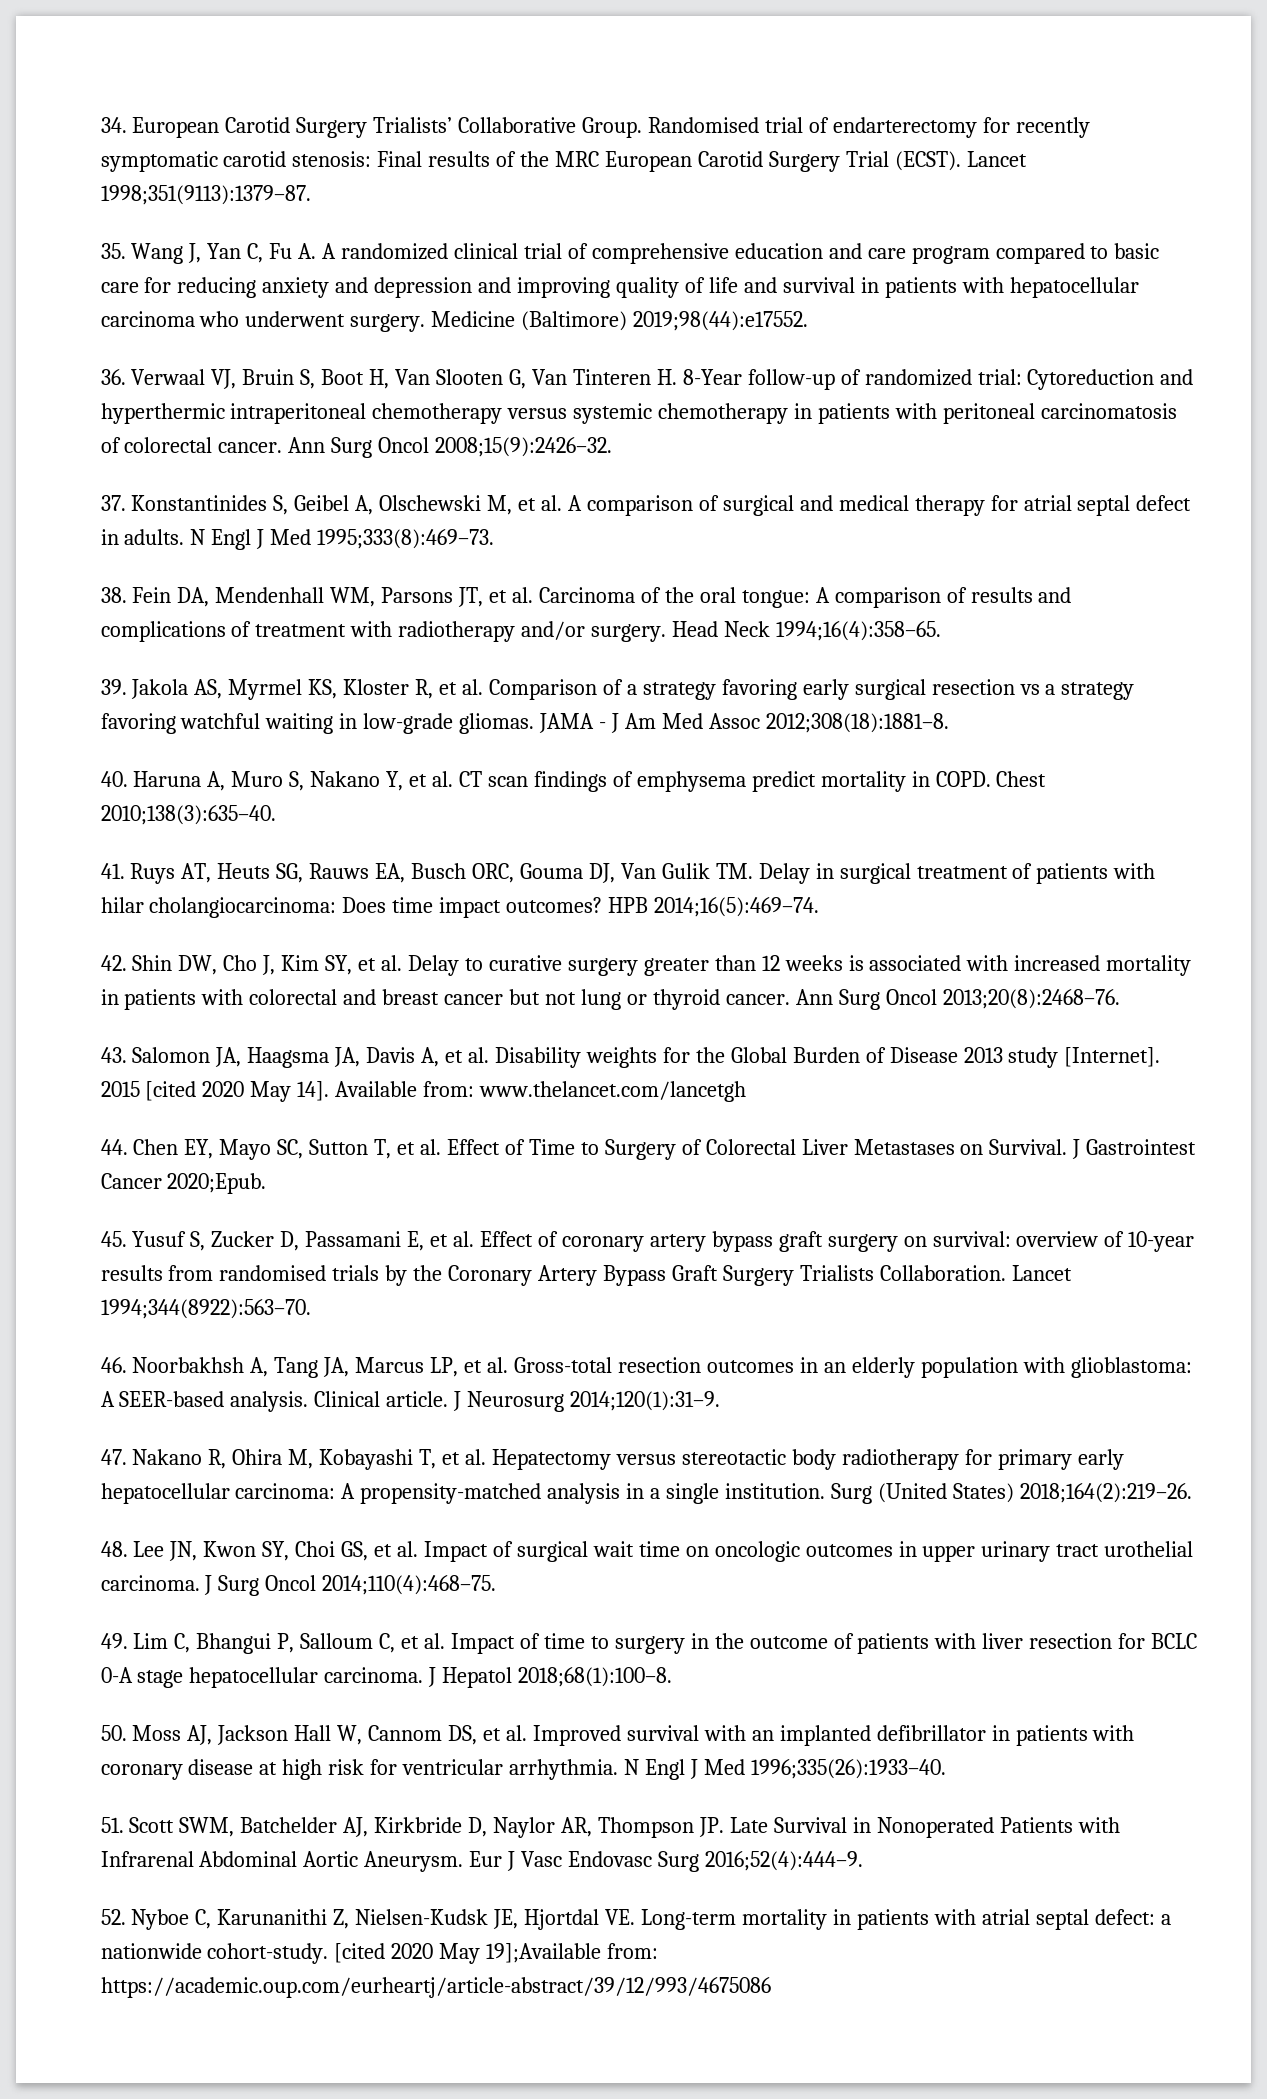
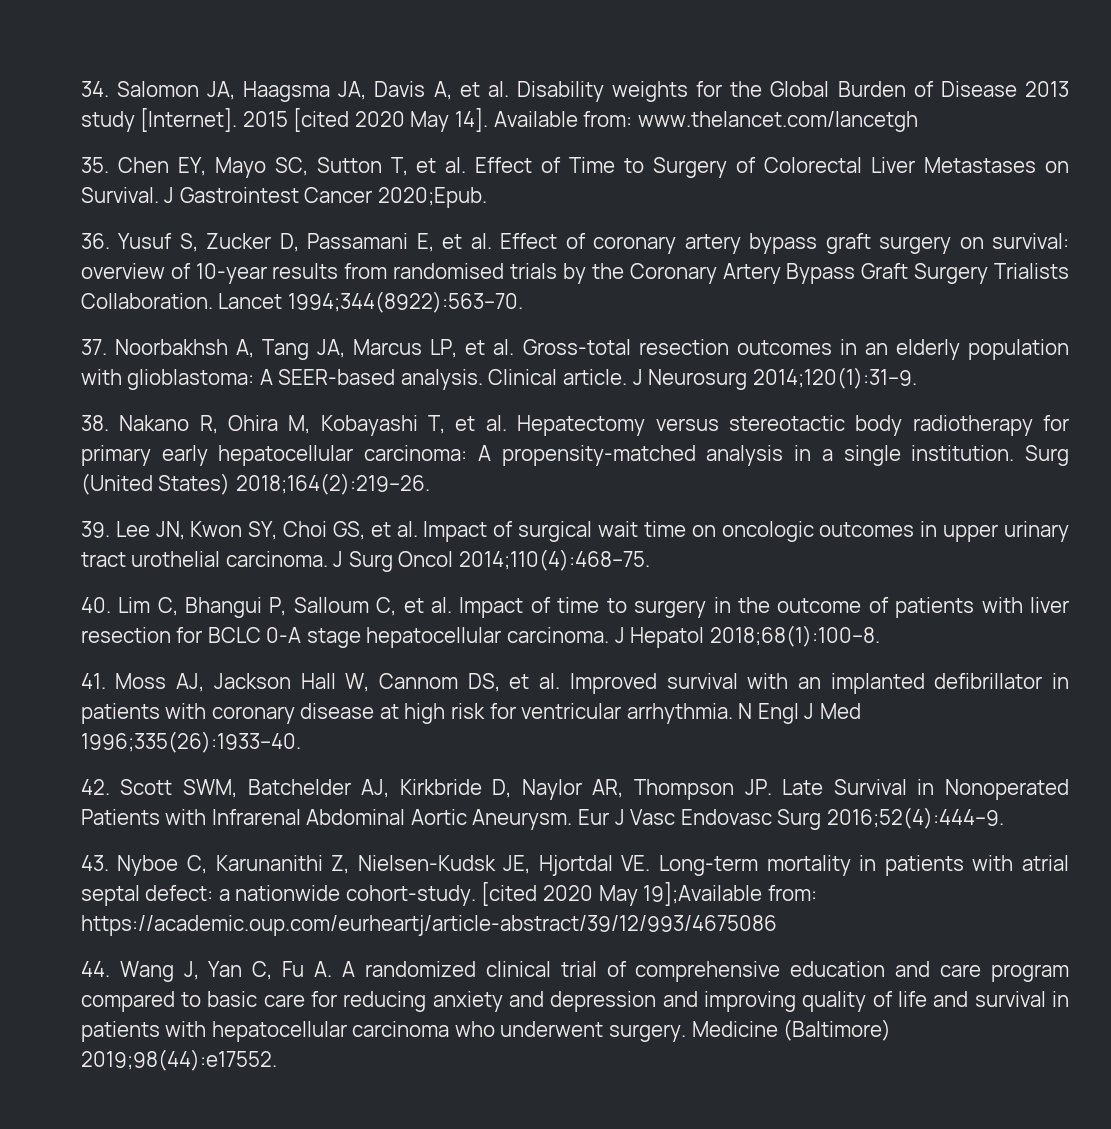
- 34. European Carotid Surgery Trialists’ Collaborative Group. Randomised trial of endarterectomy for recently symptomatic carotid stenosis: Final results of the MRC European Carotid Surgery Trial (ECST). Lancet 1998;351(9113):1379–87.
- 35. Wang J, Yan C, Fu A. A randomized clinical trial of comprehensive education and care program compared to basic care for reducing anxiety and depression and improving quality of life and survival in patients with hepatocellular carcinoma who underwent surgery.
+ 34. Salomon JA, Haagsma JA, Davis A, et al. Disability weights for the Global Burden of Disease 2013 study [Internet]. 2015 [cited 2020 May 14]. Available from: www.thelancet.com/lancetgh
+ 35. Chen EY, Mayo SC, Sutton T, et al. Effect of Time to Surgery of Colorectal Liver Metastases on Survival. J Gastrointest Cancer 2020;Epub.
+ 36. Yusuf S, Zucker D, Passamani E, et al. Effect of coronary artery bypass graft surgery on survival: overview of 10-year results from randomised trials by the Coronary Artery Bypass Graft Surgery Trialists Collaboration. Lancet 1994;344(8922):563–70.
+ 37. Noorbakhsh A, Tang JA, Marcus LP, et al. Gross-total resection outcomes in an elderly population with glioblastoma: A SEER-based analysis. Clinical article. J Neurosurg 2014;120(1):31–9.
+ 38. Nakano R, Ohira M, Kobayashi T, et al. Hepatectomy versus stereotactic body radiotherapy for primary early hepatocellular carcinoma: A propensity-matched analysis in a single institution. Surg (United States) 2018;164(2):219–26.
+ 39. Lee JN, Kwon SY, Choi GS, et al. Impact of surgical wait time on oncologic outcomes in upper urinary tract urothelial carcinoma. J Surg Oncol 2014;110(4):468–75.
+ 40. Lim C, Bhangui P, Salloum C, et al. Impact of time to surgery in the outcome of patients with liver resection for BCLC 0-A stage hepatocellular carcinoma. J Hepatol 2018;68(1):100–8.
+ 41. Moss AJ, Jackson Hall W, Cannom DS, et al. Improved survival with an implanted defibrillator in patients with coronary disease at high risk for ventricular arrhythmia. N Engl J Med 1996;335(26):1933–40.
+ 42. Scott SWM, Batchelder AJ, Kirkbride D, Naylor AR, Thompson JP. Late Survival in Nonoperated Patients with Infrarenal Abdominal Aortic Aneurysm. Eur J Vasc Endovasc Surg 2016;52(4):444–9.
+ 43. Nyboe C, Karunanithi Z, Nielsen-Kudsk JE, Hjortdal VE. Long-term mortality in patients with atrial septal defect: a nationwide cohort-study. [cited 2020 May 19];Available from: https://academic.oup.com/eurheartj/article-abstract/39/12/993/4675086
+ 44. Wang J, Yan C, Fu A. A randomized clinical trial of comprehensive education and care program compared to basic care for reducing anxiety and depression and improving quality of life and survival in patients with hepatocellular carcinoma who underwent surgery.
- 36. Verwaal VJ, Bruin S, Boot H, Van Slooten G, Van Tinteren H. 8-Year follow-up of randomized trial: Cytoreduction and hyperthermic intraperitoneal chemotherapy versus systemic chemotherapy in patients with peritoneal carcinomatosis of colorectal cancer. Ann Surg Oncol 2008;15(9):2426–32.
- 37. Konstantinides S, Geibel A, Olschewski M, et al. A comparison of surgical and medical therapy for atrial septal defect in adults. N Engl J Med 1995;333(8):469–73.
- 38. Fein DA, Mendenhall WM, Parsons JT, et al. Carcinoma of the oral tongue: A comparison of results and complications of treatment with radiotherapy and/or surgery. Head Neck 1994;16(4):358–65.
- 39. Jakola AS, Myrmel KS, Kloster R, et al. Comparison of a strategy favoring early surgical resection vs a strategy favoring watchful waiting in low-grade gliomas. JAMA - J Am Med Assoc 2012;308(18):1881–8.
- 40. Haruna A, Muro S, Nakano Y, et al. CT scan findings of emphysema predict mortality in COPD. Chest 2010;138(3):635–40.
- 41. Ruys AT, Heuts SG, Rauws EA, Busch ORC, Gouma DJ, Van Gulik TM. Delay in surgical treatment of patients with hilar cholangiocarcinoma: Does time impact outcomes? HPB 2014;16(5):469–74.
- 42. Shin DW, Cho J, Kim SY, et al. Delay to curative surgery greater than 12 weeks is associated with increased mortality in patients with colorectal and breast cancer but not lung or thyroid cancer. Ann Surg Oncol 2013;20(8):2468–76.
- 43. Salomon JA, Haagsma JA, Davis A, et al. Disability weights for the Global Burden of Disease 2013 study [Internet]. 2015 [cited 2020 May 14]. Available from: www.thelancet.com/lancetgh
- 44. Chen EY, Mayo SC, Sutton T, et al. Effect of Time to Surgery of Colorectal Liver Metastases on Survival. J Gastrointest Cancer 2020;Epub.
- 45. Yusuf S, Zucker D, Passamani E, et al. Effect of coronary artery bypass graft surgery on survival: overview of 10-year results from randomised trials by the Coronary Artery Bypass Graft Surgery Trialists Collaboration. Lancet 1994;344(8922):563–70.
- 46. Noorbakhsh A, Tang JA, Marcus LP, et al. Gross-total resection outcomes in an elderly population with glioblastoma: A SEER-based analysis. Clinical article. J Neurosurg 2014;120(1):31–9.
- 47. Nakano R, Ohira M, Kobayashi T, et al. Hepatectomy versus stereotactic body radiotherapy for primary early hepatocellular carcinoma: A propensity-matched analysis in a single institution. Surg (United States) 2018;164(2):219–26.
- 48. Lee JN, Kwon SY, Choi GS, et al. Impact of surgical wait time on oncologic outcomes in upper urinary tract urothelial carcinoma. J Surg Oncol 2014;110(4):468–75.
- 49. Lim C, Bhangui P, Salloum C, et al. Impact of time to surgery in the outcome of patients with liver resection for BCLC 0-A stage hepatocellular carcinoma. J Hepatol 2018;68(1):100–8.
- 50. Moss AJ, Jackson Hall W, Cannom DS, et al. Improved survival with an implanted defibrillator in patients with coronary disease at high risk for ventricular arrhythmia. N Engl J Med 1996;335(26):1933–40.
- 51. Scott SWM, Batchelder AJ, Kirkbride D, Naylor AR, Thompson JP. Late Survival in Nonoperated Patients with Infrarenal Abdominal Aortic Aneurysm. Eur J Vasc Endovasc Surg 2016;52(4):444–9.
- 52. Nyboe C, Karunanithi Z, Nielsen-Kudsk JE, Hjortdal VE. Long-term mortality in patients with atrial septal defect: a nationwide cohort-study. [cited 2020 May 19];Available from: https://academic.oup.com/eurheartj/article-abstract/39/12/993/4675086

